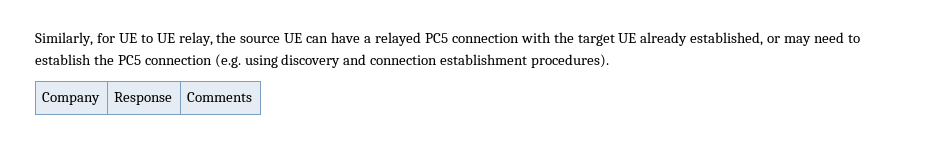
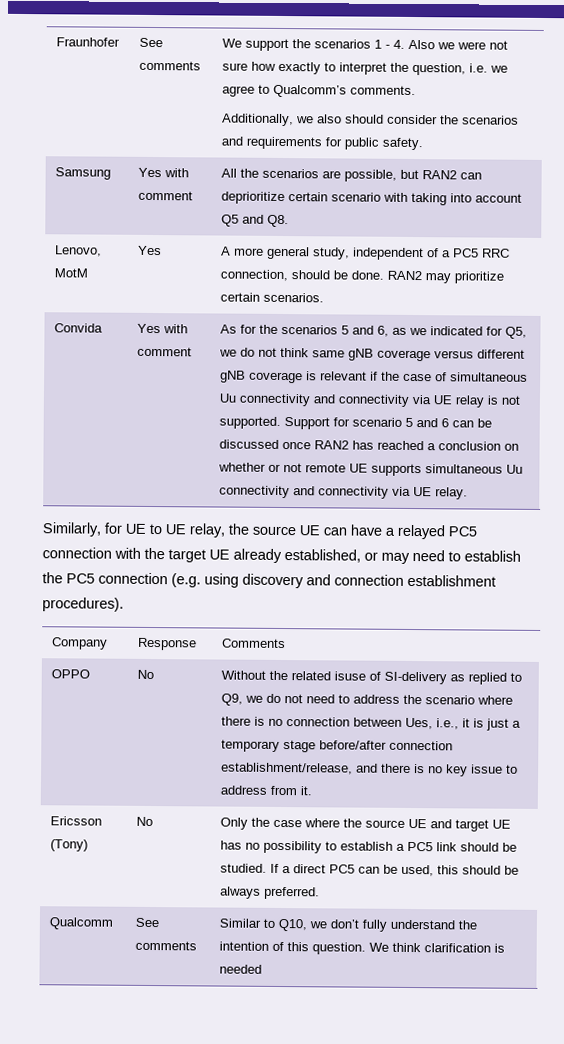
+ Fraunhofer | See comments | We support the scenarios 1 - 4. Also we were not sure how exactly to interpret the question, i.e. we agree to Qualcomm’s comments.
+ Additionally, we also should consider the scenarios and requirements for public safety.
+ Samsung | Yes with comment | All the scenarios are possible, but RAN2 can deprioritize certain scenario with taking into account Q5 and Q8.
+ Lenovo, MotM | Yes | A more general study, independent of a PC5 RRC connection, should be done. RAN2 may prioritize certain scenarios.
+ Convida | Yes with comment | As for the scenarios 5 and 6, as we indicated for Q5, we do not think same gNB coverage versus different gNB coverage is relevant if the case of simultaneous Uu connectivity and connectivity via UE relay is not supported. Support for scenario 5 and 6 can be discussed once RAN2 has reached a conclusion on whether or not remote UE supports simultaneous Uu connectivity and connectivity via UE relay.
+ OPPO | No | Without the related isuse of SI-delivery as replied to Q9, we do not need to address the scenario where there is no connection between Ues, i.e., it is just a temporary stage before/after connection establishment/release, and there is no key issue to address from it.
+ Ericsson (Tony) | No | Only the case where the source UE and target UE has no possibility to establish a PC5 link should be studied. If a direct PC5 can be used, this should be always preferred.
+ Qualcomm | See comments | Similar to Q10, we don’t fully understand the intention of this question. We think clarification is needed

